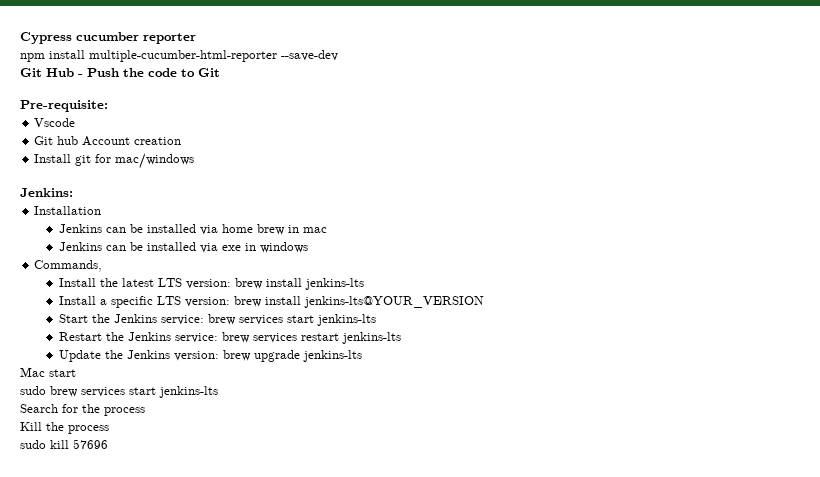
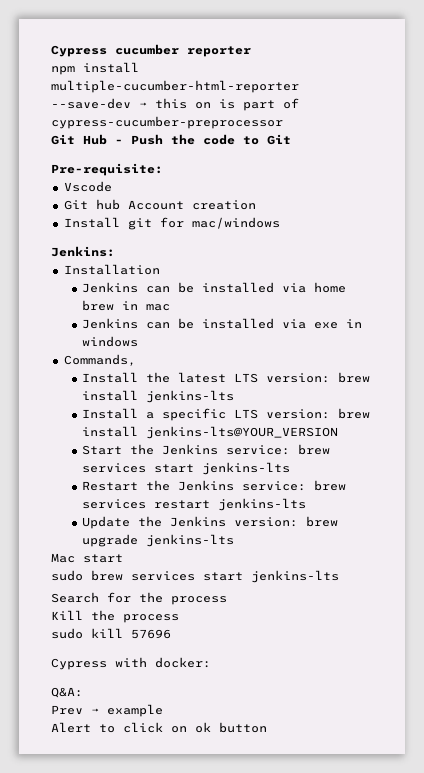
- npm install multiple-cucumber-html-reporter --save-dev
+ npm install multiple-cucumber-html-reporter --save-dev → this on is part of cypress-cucumber-preprocessor
+ Cypress with docker:
+ Q&A:
+ Prev → example
+ Alert to click on ok button

